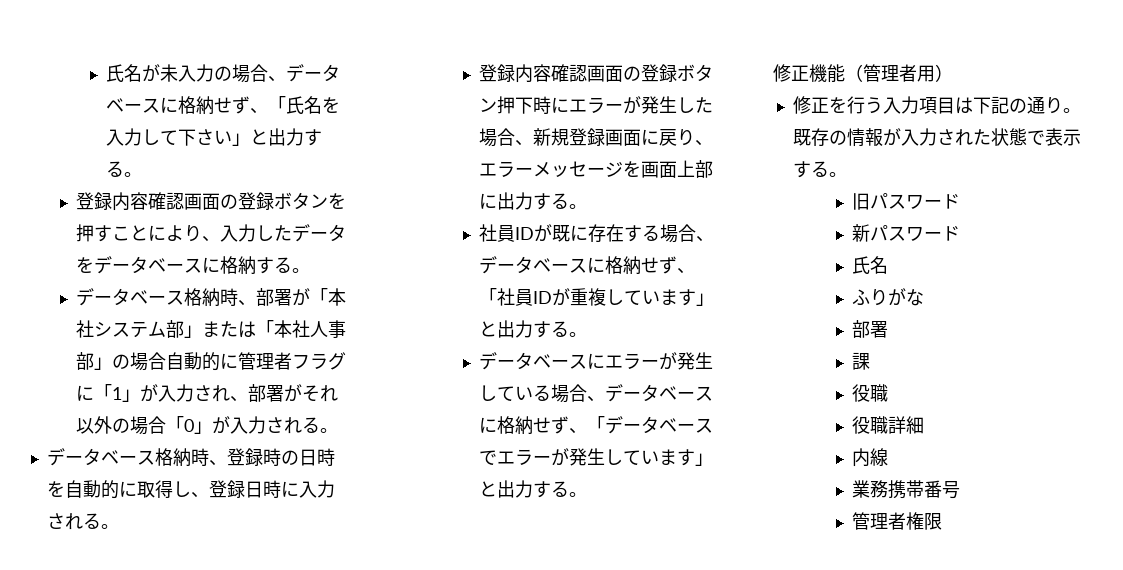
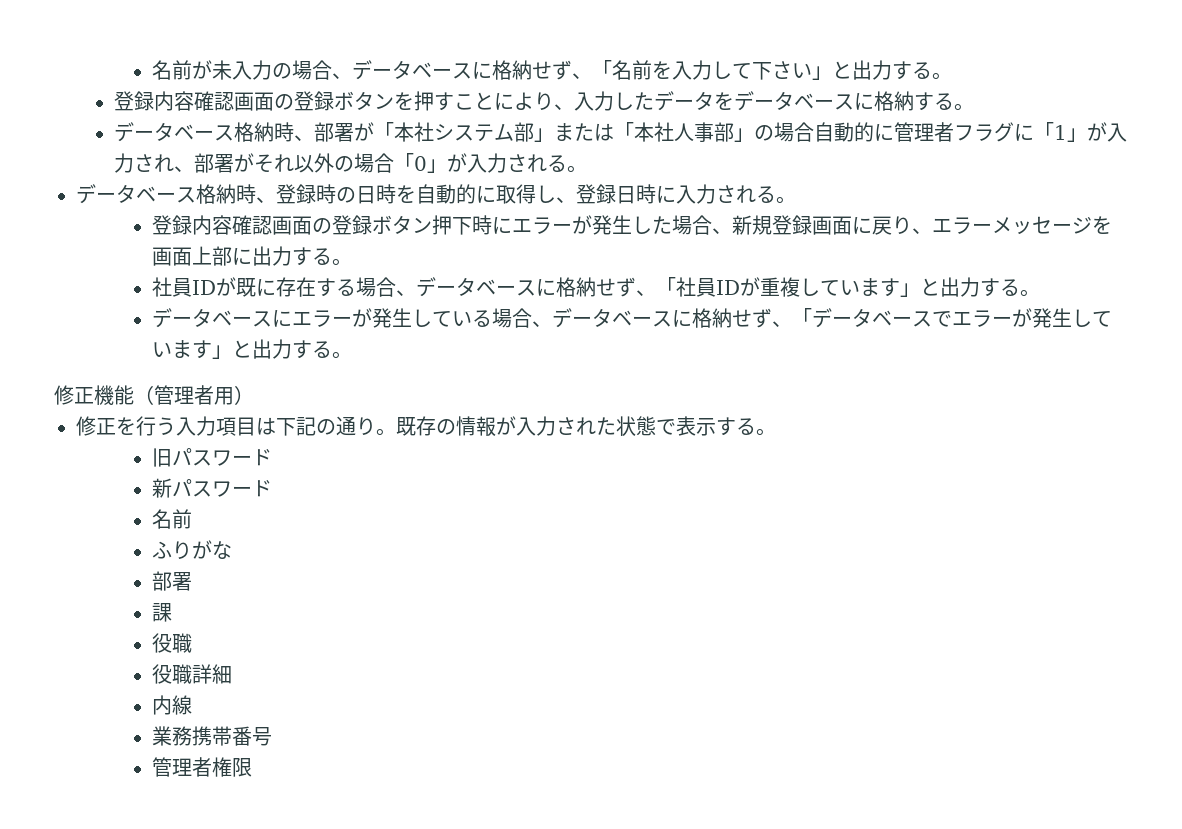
- 氏名が未入力の場合、データベースに格納せず、「氏名を入力して下さい」と出力する。
+ 名前が未入力の場合、データベースに格納せず、「名前を入力して下さい」と出力する。
  新パスワード
- 氏名
+ 名前

